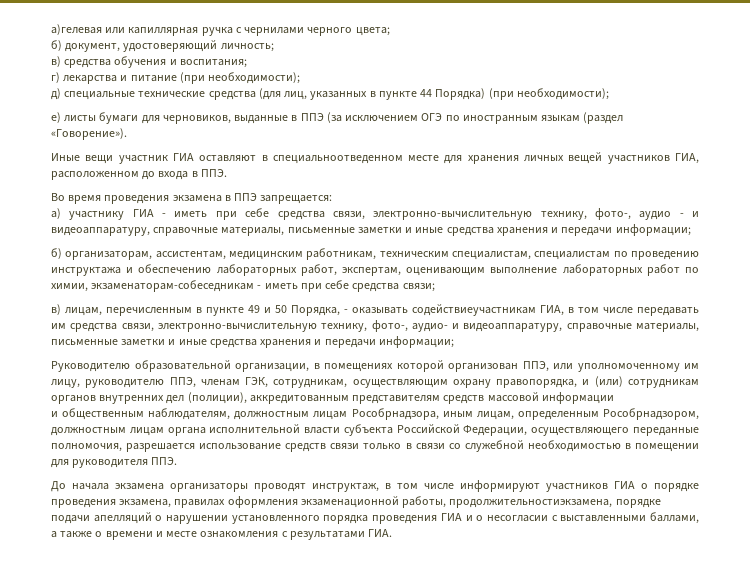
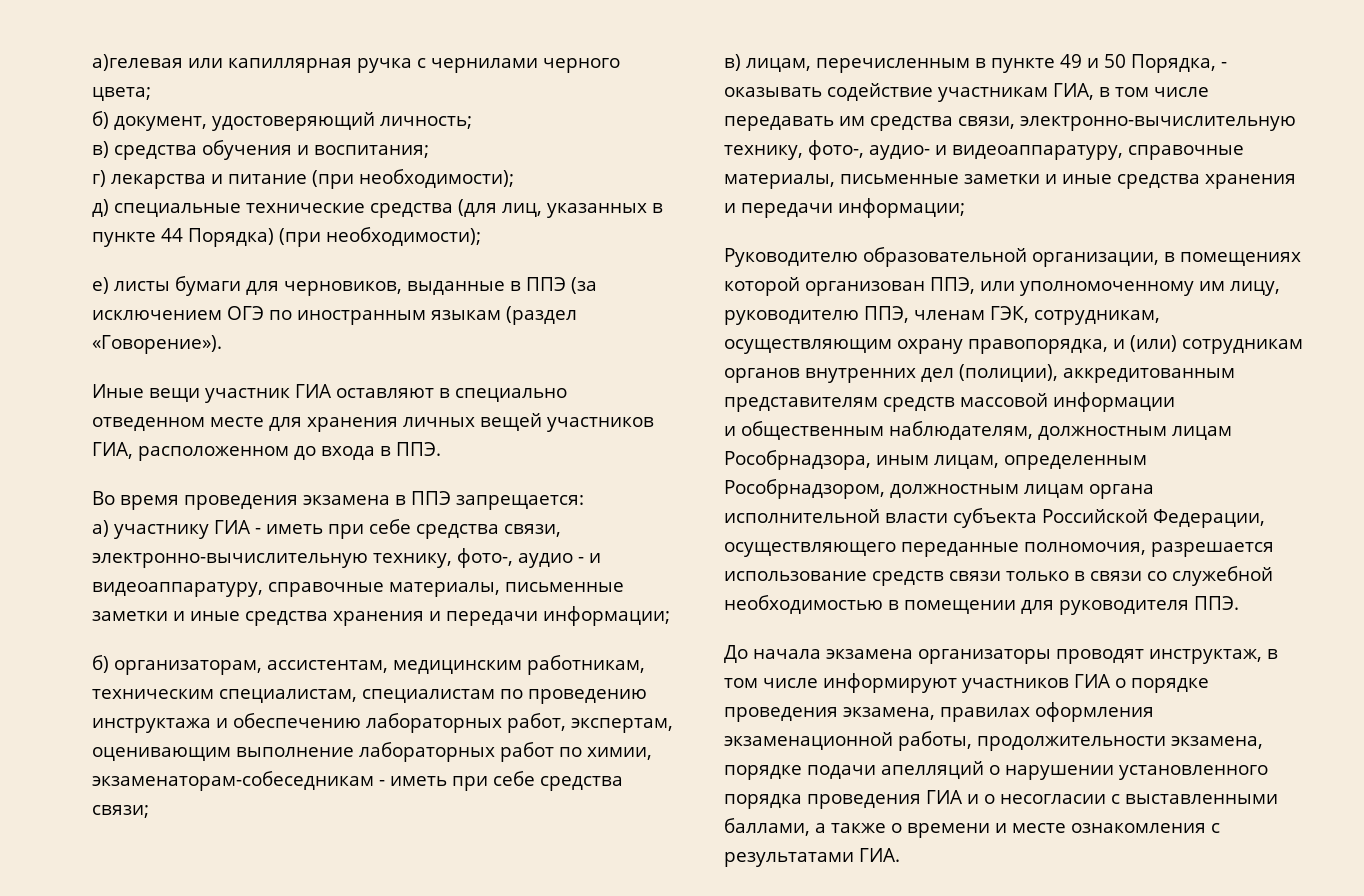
- Иные вещи участник ГИА оставляют в специальноотведенном месте для хранения личных вещей участников ГИА, расположенном до входа в ППЭ.
+ Иные вещи участник ГИА оставляют в специально отведенном месте для хранения личных вещей участников ГИА, расположенном до входа в ППЭ.
- в) лицам, перечисленным в пункте 49 и 50 Порядка, - оказывать содействиеучастникам ГИА, в том числе передавать им средства связи, электронно-вычислительную технику, фото-, аудио- и видеоаппаратуру, справочные материалы, письменные заметки и иные средства хранения и передачи информации;
+ в) лицам, перечисленным в пункте 49 и 50 Порядка, - оказывать содействие участникам ГИА, в том числе передавать им средства связи, электронно-вычислительную технику, фото-, аудио- и видеоаппаратуру, справочные материалы, письменные заметки и иные средства хранения и передачи информации;
- До начала экзамена организаторы проводят инструктаж, в том числе информируют участников ГИА о порядке проведения экзамена, правилах оформления экзаменационной работы, продолжительностиэкзамена, порядке подачи апелляций о нарушении установленного порядка проведения ГИА и о несогласии с выставленными баллами, а также о времени и месте ознакомления с результатами ГИА.
+ До начала экзамена организаторы проводят инструктаж, в том числе информируют участников ГИА о порядке проведения экзамена, правилах оформления экзаменационной работы, продолжительности экзамена, порядке подачи апелляций о нарушении установленного порядка проведения ГИА и о несогласии с выставленными баллами, а также о времени и месте ознакомления с результатами ГИА.

